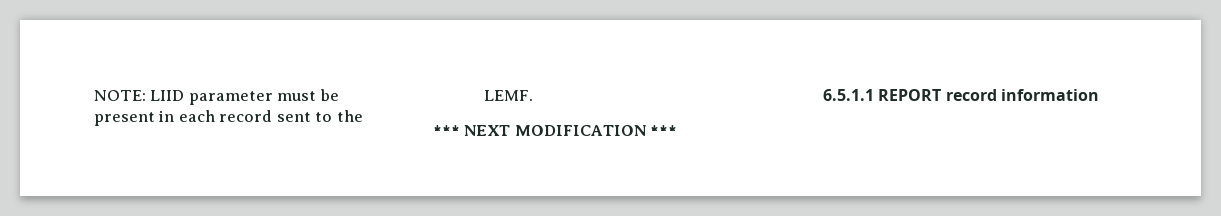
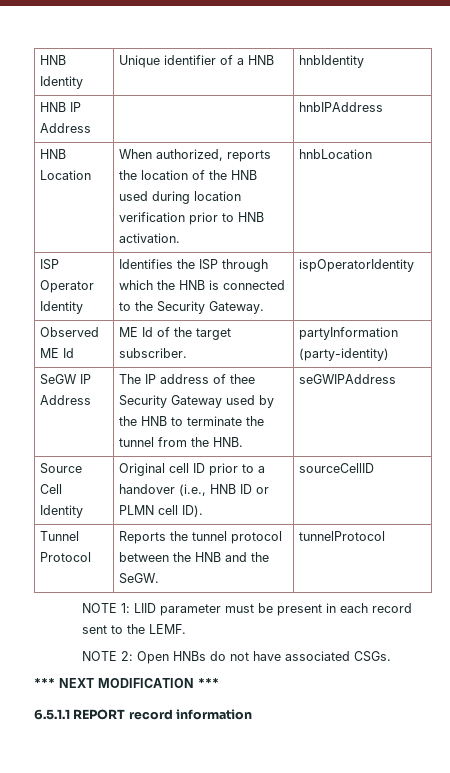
- NOTE: LIID parameter must be present in each record sent to the LEMF.
+ HNB Identity | Unique identifier of a HNB | hnbIdentity
+ HNB IP Address | | hnbIPAddress
+ HNB Location | When authorized, reports the location of the HNB used during location verification prior to HNB activation. | hnbLocation
+ ISP Operator Identity | Identifies the ISP through which the HNB is connected to the Security Gateway. | ispOperatorIdentity
+ Observed ME Id | ME Id of the target subscriber. | partyInformation (party-identity)
+ SeGW IP Address | The IP address of thee Security Gateway used by the HNB to terminate the tunnel from the HNB. | seGWIPAddress
+ Source Cell Identity | Original cell ID prior to a handover (i.e., HNB ID or PLMN cell ID). | sourceCellID
+ Tunnel Protocol | Reports the tunnel protocol between the HNB and the SeGW. | tunnelProtocol
+ NOTE 1: LIID parameter must be present in each record sent to the LEMF.
+ NOTE 2: Open HNBs do not have associated CSGs.

